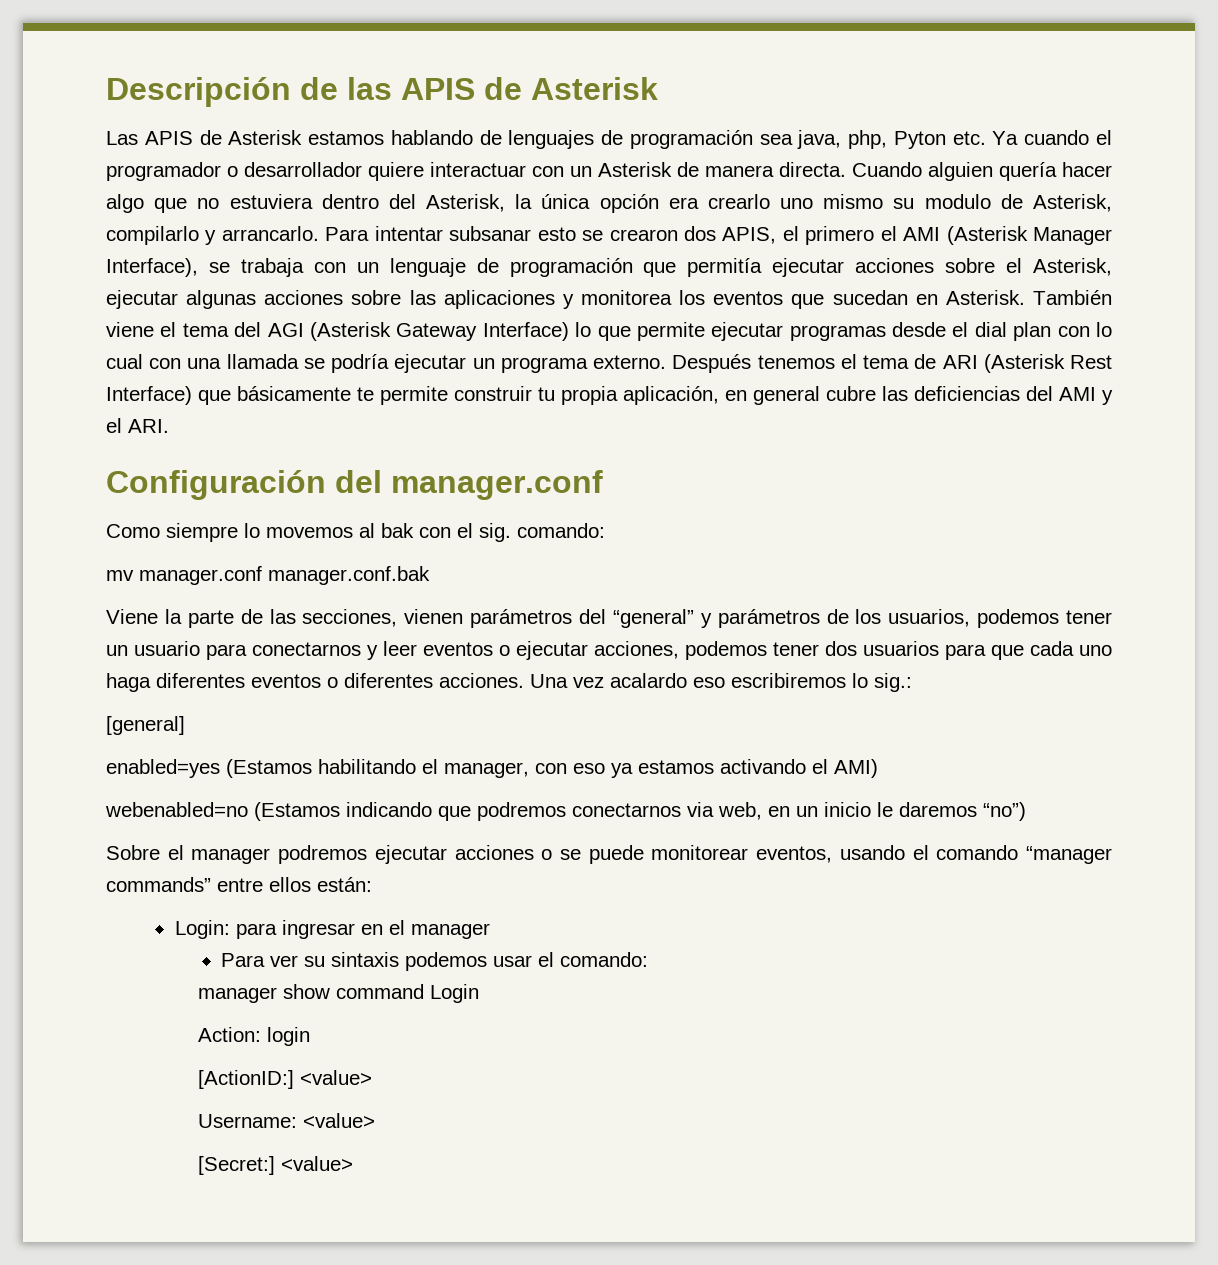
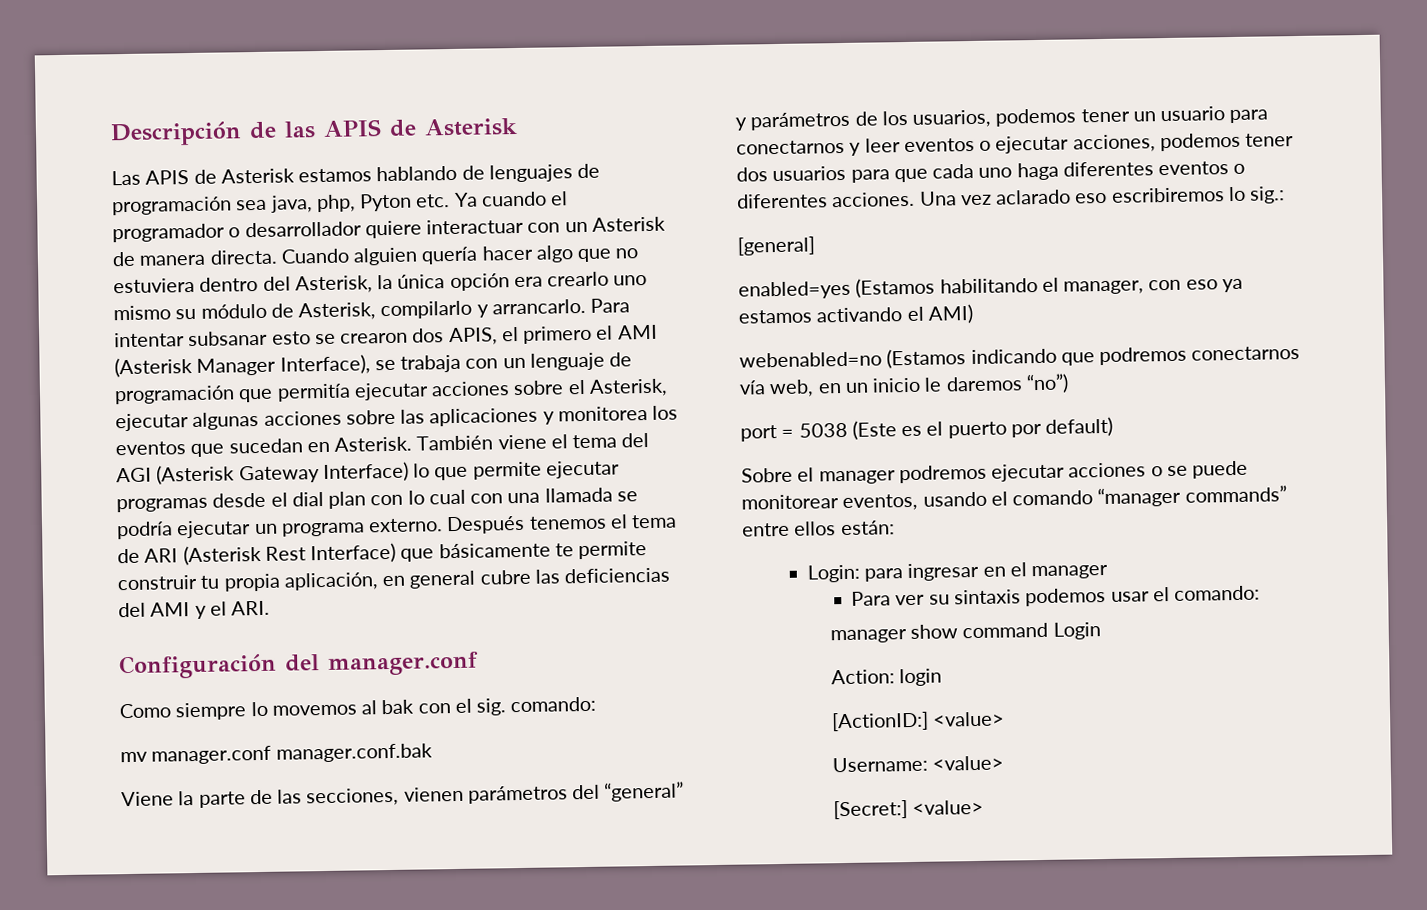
- Cuando alguien quería hacer algo que no estuviera dentro del Asterisk, la única opción era crearlo uno mismo su modulo de Asterisk, compilarlo y arrancarlo.
+ Cuando alguien quería hacer algo que no estuviera dentro del Asterisk, la única opción era crearlo uno mismo su módulo de Asterisk, compilarlo y arrancarlo.
- Una vez acalardo eso escribiremos lo sig.:
+ Una vez aclarado eso escribiremos lo sig.:
- webenabled=no (Estamos indicando que podremos conectarnos via web, en un inicio le daremos “no”)
+ webenabled=no (Estamos indicando que podremos conectarnos vía web, en un inicio le daremos “no”)
+ port = 5038 (Este es el puerto por default)

